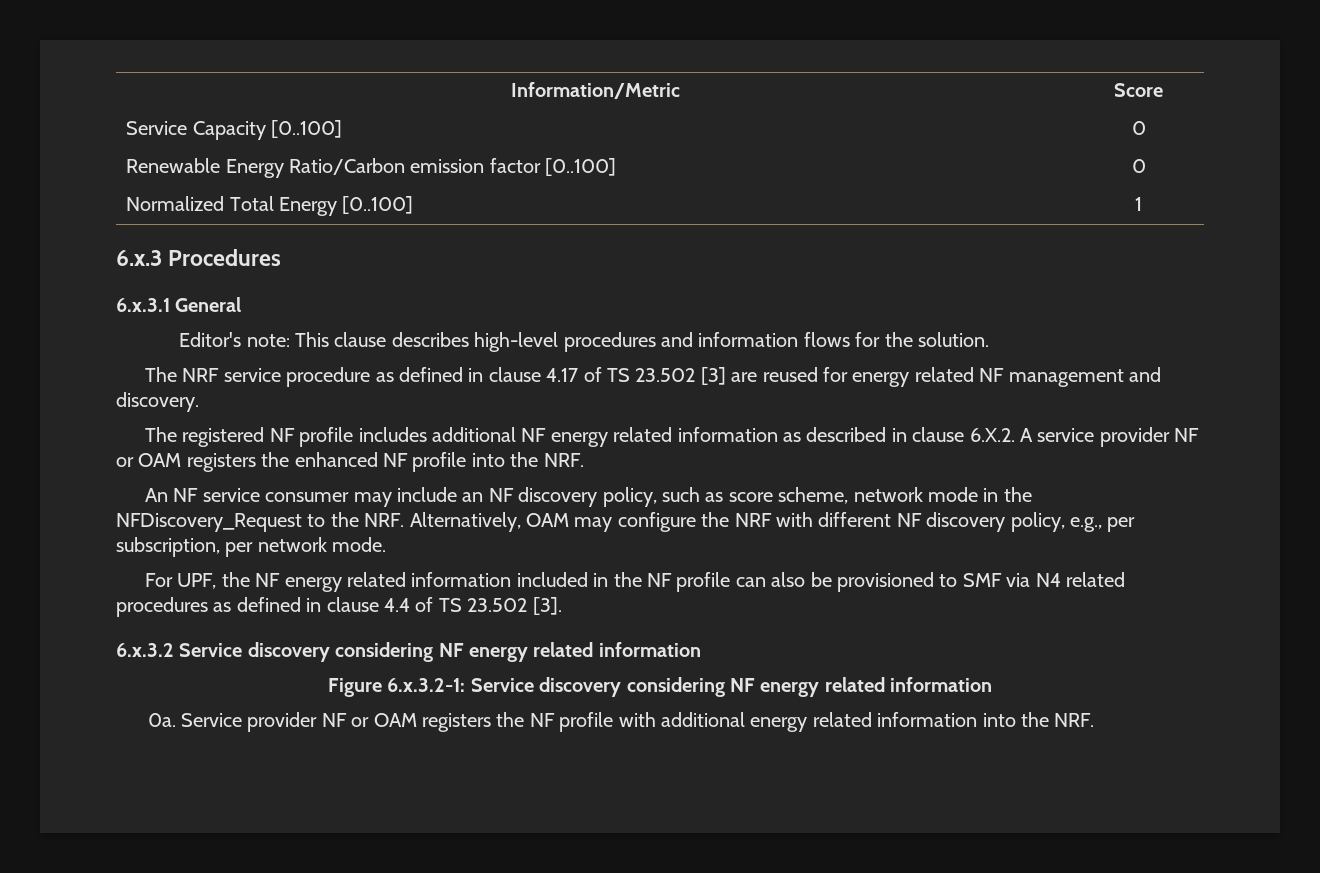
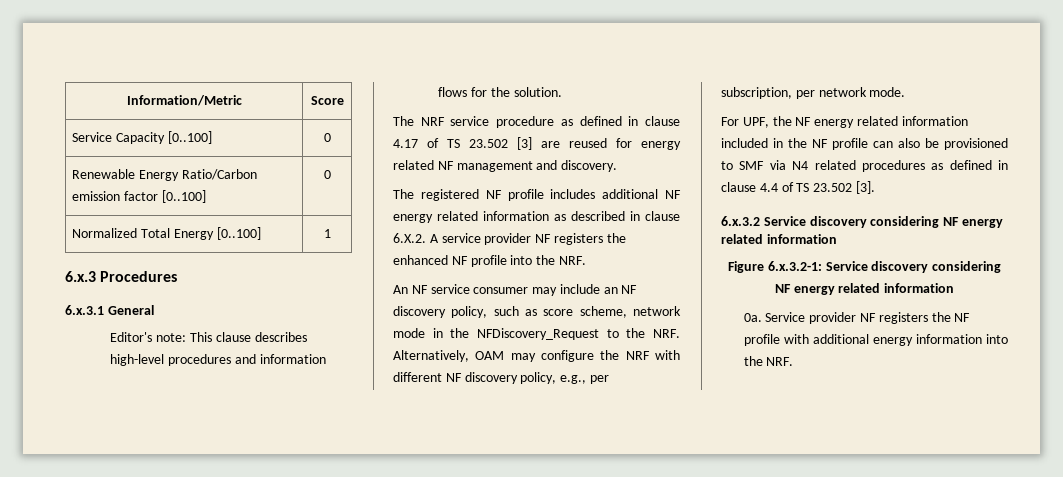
- The registered NF profile includes additional NF energy related information as described in clause 6.X.2. A service provider NF or OAM registers the enhanced NF profile into the NRF.
+ The registered NF profile includes additional NF energy related information as described in clause 6.X.2. A service provider NF registers the enhanced NF profile into the NRF.
- Service provider NF or OAM registers the NF profile with additional energy related information into the NRF.
+ Service provider NF registers the NF profile with additional energy information into the NRF.

